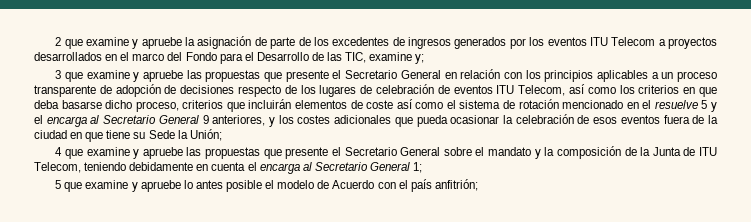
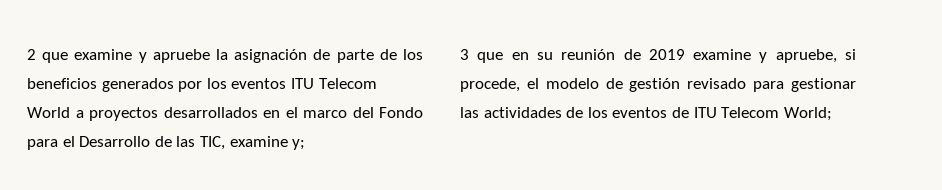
- 2 que examine y apruebe la asignación de parte de los excedentes de ingresos generados por los eventos ITU Telecom a proyectos desarrollados en el marco del Fondo para el Desarrollo de las TIC, examine y;
+ 2 que examine y apruebe la asignación de parte de los beneficios generados por los eventos ITU Telecom World a proyectos desarrollados en el marco del Fondo para el Desarrollo de las TIC, examine y;
- 3 que examine y apruebe las propuestas que presente el Secretario General en relación con los principios aplicables a un proceso transparente de adopción de decisiones respecto de los lugares de celebración de eventos ITU Telecom, así como los criterios en que deba basarse dicho proceso, criterios que incluirán elementos de coste así como el sistema de rotación mencionado en el resuelve 5 y el encarga al Secretario General 9 anteriores, y los costes adicionales que pueda ocasionar la celebración de esos eventos fuera de la ciudad en que tiene su Sede la Unión;
- 4 que examine y apruebe las propuestas que presente el Secretario General sobre el mandato y la composición de la Junta de ITU Telecom, teniendo debidamente en cuenta el encarga al Secretario General 1;
- 5 que examine y apruebe lo antes posible el modelo de Acuerdo con el país anfitrión;
+ 3 que en su reunión de 2019 examine y apruebe, si procede, el modelo de gestión revisado para gestionar las actividades de los eventos de ITU Telecom World;

